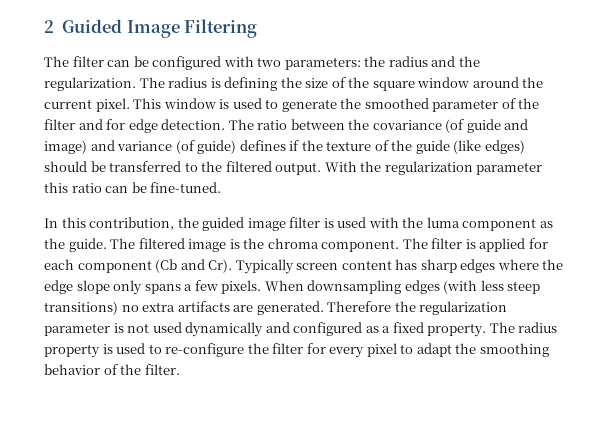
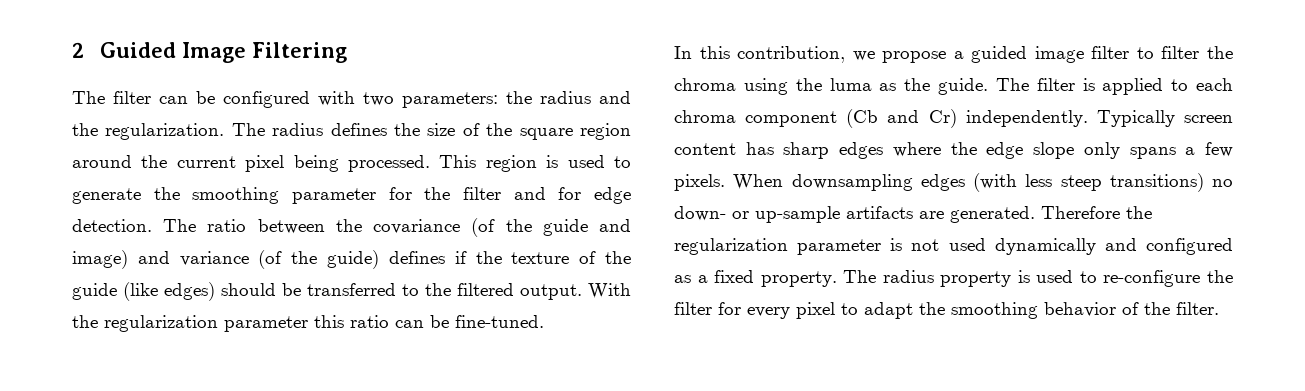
- The radius is defining the size of the square window around the current pixel. This window is used to generate the smoothed parameter of the filter and for edge detection.
+ The radius defines the size of the square region around the current pixel being processed. This region is used to generate the smoothing parameter for the filter and for edge detection.
- The ratio between the covariance (of guide and image) and variance (of guide) defines if the texture of the guide (like edges) should be transferred to the filtered output.
+ The ratio between the covariance (of the guide and image) and variance (of the guide) defines if the texture of the guide (like edges) should be transferred to the filtered output.
- In this contribution, the guided image filter is used with the luma component as the guide.
+ In this contribution, we propose a guided image filter to filter the chroma using the luma as the guide.
- The filtered image is the chroma component. The filter is applied for each component (Cb and Cr). Typically screen content has sharp edges where the edge slope only spans a few pixels.
+ The filter is applied to each chroma component (Cb and Cr) independently. Typically screen content has sharp edges where the edge slope only spans a few pixels.
- When downsampling edges (with less steep transitions) no extra artifacts are generated.
+ When downsampling edges (with less steep transitions) no down- or up-sample artifacts are generated.

